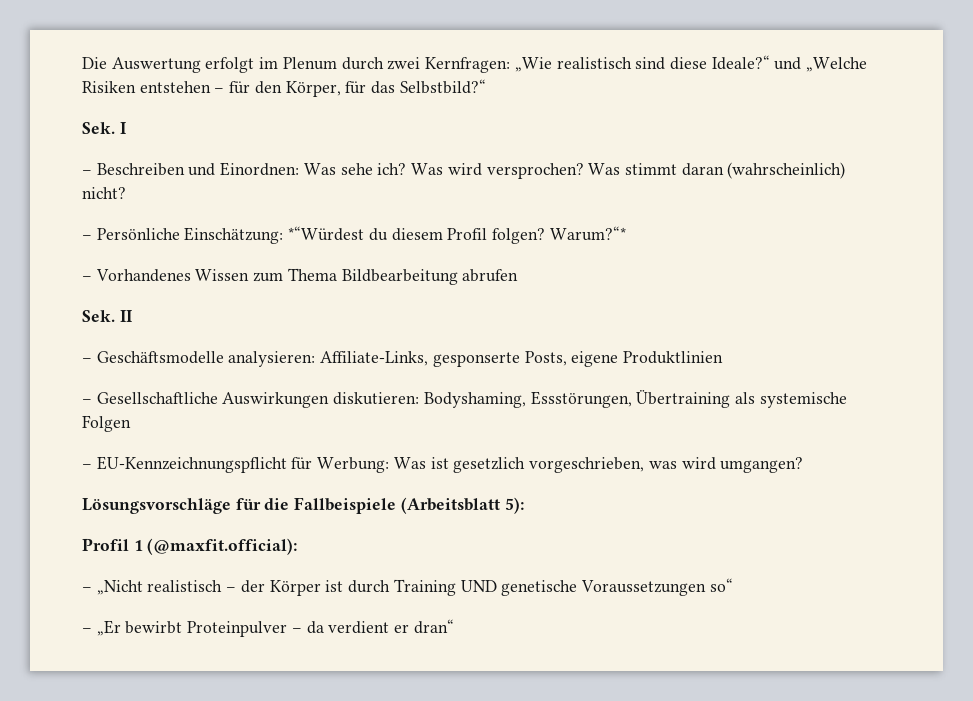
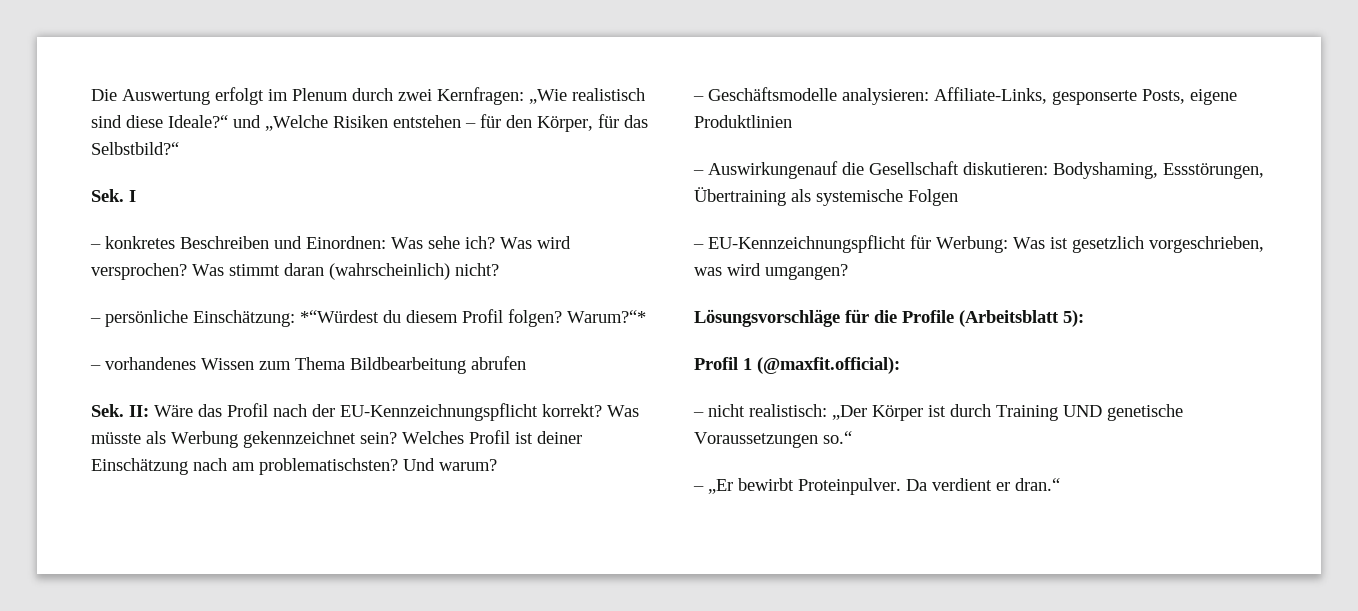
- – Beschreiben und Einordnen: Was sehe ich?
+ – konkretes Beschreiben und Einordnen: Was sehe ich?
- – Persönliche Einschätzung: *“Würdest du diesem Profil folgen?
+ – persönliche Einschätzung: *“Würdest du diesem Profil folgen?
- – Vorhandenes Wissen zum Thema Bildbearbeitung abrufen
+ – vorhandenes Wissen zum Thema Bildbearbeitung abrufen
- Sek. II
+ Sek. II: Wäre das Profil nach der EU-Kennzeichnungspflicht korrekt? Was müsste als Werbung gekennzeichnet sein? Welches Profil ist deiner Einschätzung nach am problematischsten? Und warum?
- – Gesellschaftliche Auswirkungen diskutieren: Bodyshaming, Essstörungen, Übertraining als systemische Folgen
+ – Auswirkungenauf die Gesellschaft diskutieren: Bodyshaming, Essstörungen, Übertraining als systemische Folgen
- Lösungsvorschläge für die Fallbeispiele (Arbeitsblatt 5):
+ Lösungsvorschläge für die Profile (Arbeitsblatt 5):
- – „Nicht realistisch – der Körper ist durch Training UND genetische Voraussetzungen so“
+ – nicht realistisch: „Der Körper ist durch Training UND genetische Voraussetzungen so.“
- – „Er bewirbt Proteinpulver – da verdient er dran“
+ – „Er bewirbt Proteinpulver. Da verdient er dran.“

